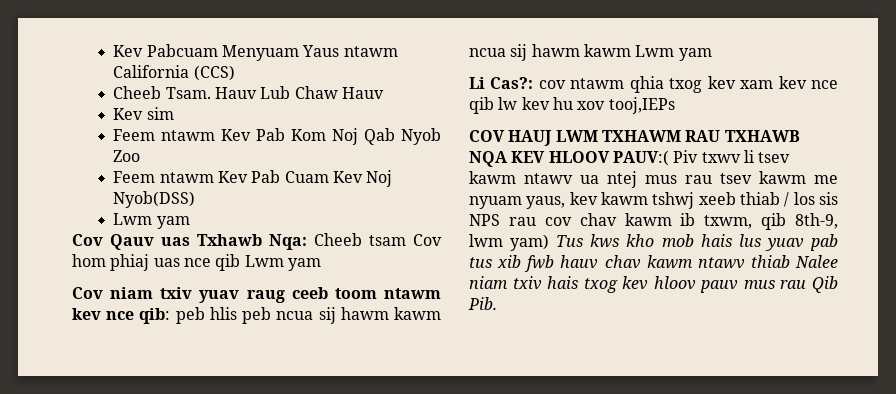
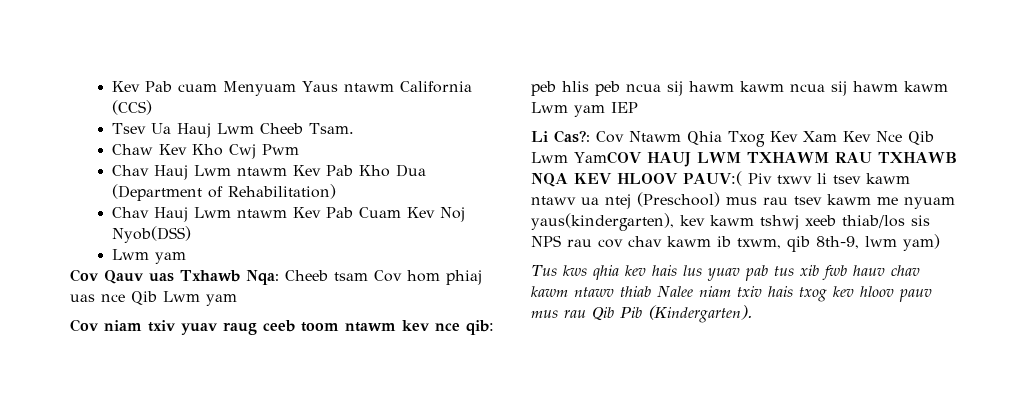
- Kev Pabcuam Menyuam Yaus ntawm California (CCS)
+ Kev Pab cuam Menyuam Yaus ntawm California (CCS)
- Cheeb Tsam. Hauv Lub Chaw Hauv
- Kev sim
- Feem ntawm Kev Pab Kom Noj Qab Nyob Zoo
- Feem ntawm Kev Pab Cuam Kev Noj Nyob(DSS)
+ Tsev Ua Hauj Lwm Cheeb Tsam.
+ Chaw Kev Kho Cwj Pwm
+ Chav Hauj Lwm ntawm Kev Pab Kho Dua (Department of Rehabilitation)
+ Chav Hauj Lwm ntawm Kev Pab Cuam Kev Noj Nyob(DSS)
- Cov Qauv uas Txhawb Nqa: Cheeb tsam Cov hom phiaj uas nce qib Lwm yam
+ Cov Qauv uas Txhawb Nqa: Cheeb tsam Cov hom phiaj uas nce Qib Lwm yam
- Cov niam txiv yuav raug ceeb toom ntawm kev nce qib: peb hlis peb ncua sij hawm kawm ncua sij hawm kawm Lwm yam
+ Cov niam txiv yuav raug ceeb toom ntawm kev nce qib: peb hlis peb ncua sij hawm kawm ncua sij hawm kawm Lwm yam IEP
- cov ntawm qhia txog kev xam kev nce qib lw kev hu xov tooj,IEPs
- COV HAUJ LWM TXHAWM RAU TXHAWB NQA KEV HLOOV PAUV:( Piv txwv li tsev kawm ntawv ua ntej mus rau tsev kawm me nyuam yaus, kev kawm tshwj xeeb thiab / los sis NPS rau cov chav kawm ib txwm, qib 8th-9, lwm yam) Tus kws kho mob hais lus yuav pab tus xib fwb hauv chav kawm ntawv thiab Nalee niam txiv hais txog kev hloov pauv mus rau Qib Pib.
+ Cov Ntawm Qhia Txog Kev Xam Kev Nce Qib Lwm YamCOV HAUJ LWM TXHAWM RAU TXHAWB NQA KEV HLOOV PAUV:( Piv txwv li tsev kawm ntawv ua ntej (Preschool) mus rau tsev kawm me nyuam yaus(kindergarten), kev kawm tshwj xeeb thiab/los sis NPS rau cov chav kawm ib txwm, qib 8th-9, lwm yam)
+ Tus kws qhia kev hais lus yuav pab tus xib fwb hauv chav kawm ntawv thiab Nalee niam txiv hais txog kev hloov pauv mus rau Qib Pib (Kindergarten).

